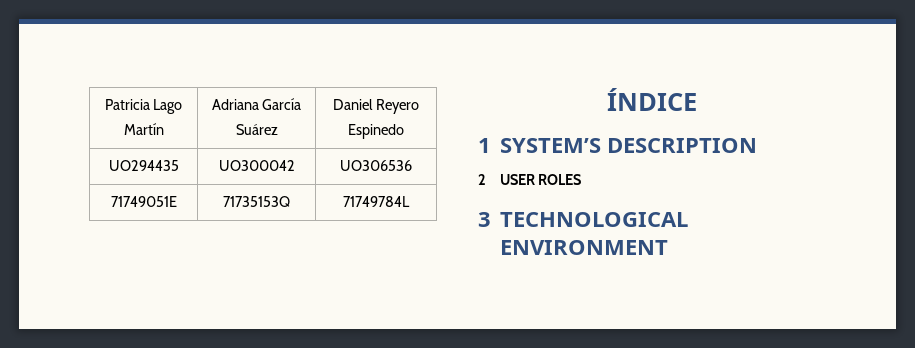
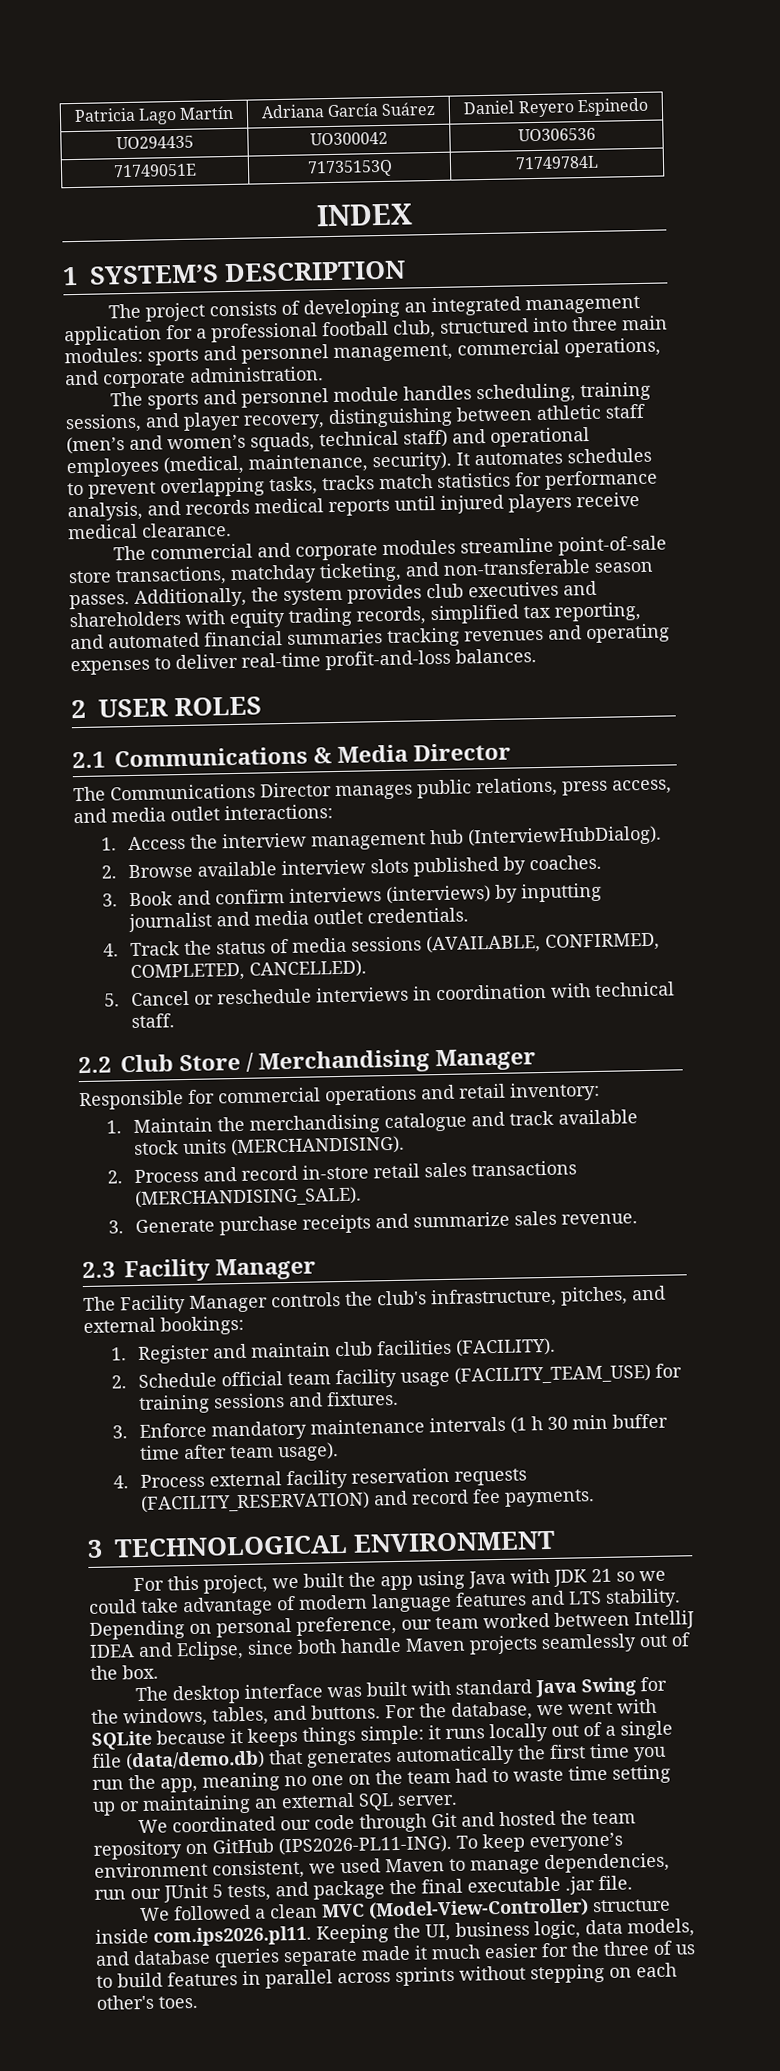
- ÍNDICE
+ INDEX
+ The project consists of developing an integrated management application for a professional football club, structured into three main modules: sports and personnel management, commercial operations, and corporate administration.
+ The sports and personnel module handles scheduling, training sessions, and player recovery, distinguishing between athletic staff (men’s and women’s squads, technical staff) and operational employees (medical, maintenance, security). It automates schedules to prevent overlapping tasks, tracks match statistics for performance analysis, and records medical reports until injured players receive medical clearance.
+ The commercial and corporate modules streamline point-of-sale store transactions, matchday ticketing, and non-transferable season passes. Additionally, the system provides club executives and shareholders with equity trading records, simplified tax reporting, and automated financial summaries tracking revenues and operating expenses to deliver real-time profit-and-loss balances.
  2 USER ROLES
+ 2.1 Communications & Media Director
+ The Communications Director manages public relations, press access, and media outlet interactions:
+ 1. Access the interview management hub (InterviewHubDialog).
+ 2. Browse available interview slots published by coaches.
+ 3. Book and confirm interviews (interviews) by inputting journalist and media outlet credentials.
+ 4. Track the status of media sessions (AVAILABLE, CONFIRMED, COMPLETED, CANCELLED).
+ 5. Cancel or reschedule interviews in coordination with technical staff.
+ 2.2 Club Store / Merchandising Manager
+ Responsible for commercial operations and retail inventory:
+ 1. Maintain the merchandising catalogue and track available stock units (MERCHANDISING).
+ 2. Process and record in-store retail sales transactions (MERCHANDISING_SALE).
+ 3. Generate purchase receipts and summarize sales revenue.
+ 2.3 Facility Manager
+ The Facility Manager controls the club's infrastructure, pitches, and external bookings:
+ 1. Register and maintain club facilities (FACILITY).
+ 2. Schedule official team facility usage (FACILITY_TEAM_USE) for training sessions and fixtures.
+ 3. Enforce mandatory maintenance intervals (1 h 30 min buffer time after team usage).
+ 4. Process external facility reservation requests (FACILITY_RESERVATION) and record fee payments.
  3 TECHNOLOGICAL ENVIRONMENT
+ For this project, we built the app using Java with JDK 21 so we could take advantage of modern language features and LTS stability. Depending on personal preference, our team worked between IntelliJ IDEA and Eclipse, since both handle Maven projects seamlessly out of the box.
+ The desktop interface was built with standard Java Swing for the windows, tables, and buttons. For the database, we went with SQLite because it keeps things simple: it runs locally out of a single file (data/demo.db) that generates automatically the first time you run the app, meaning no one on the team had to waste time setting up or maintaining an external SQL server.
+ We coordinated our code through Git and hosted the team repository on GitHub (IPS2026-PL11-ING). To keep everyone’s environment consistent, we used Maven to manage dependencies, run our JUnit 5 tests, and package the final executable .jar file.
+ We followed a clean MVC (Model-View-Controller) structure inside com.ips2026.pl11. Keeping the UI, business logic, data models, and database queries separate made it much easier for the three of us to build features in parallel across sprints without stepping on each other's toes.

